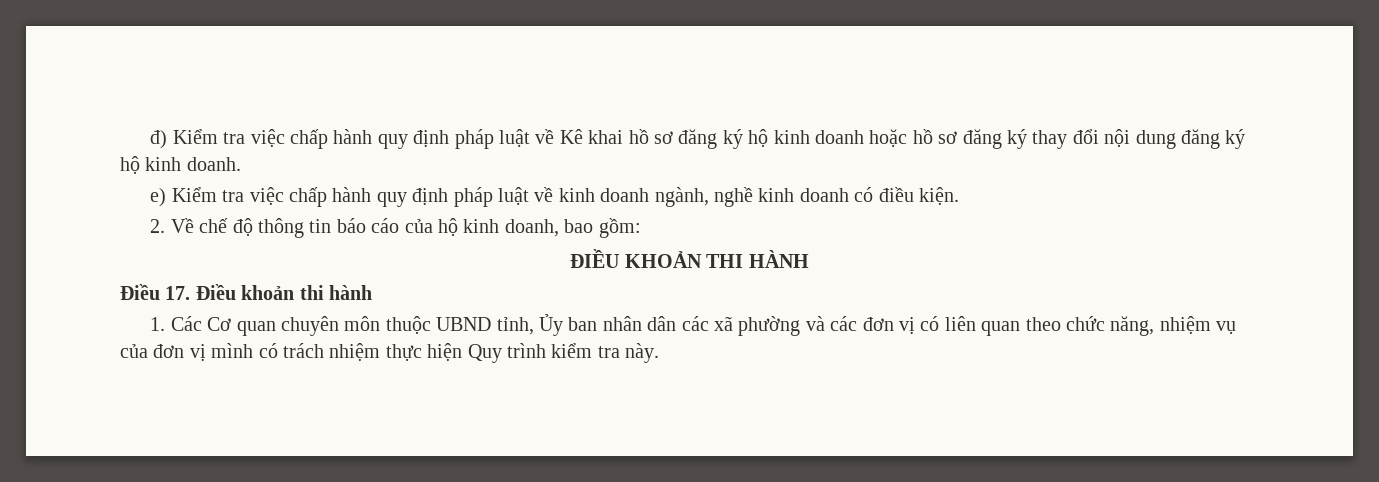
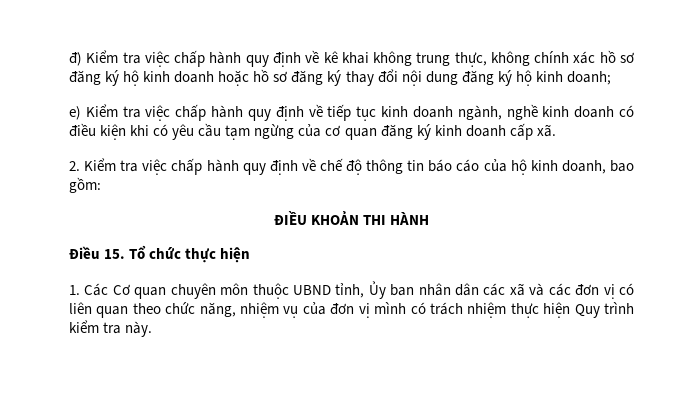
- đ) Kiểm tra việc chấp hành quy định pháp luật về Kê khai hồ sơ đăng ký hộ kinh doanh hoặc hồ sơ đăng ký thay đổi nội dung đăng ký hộ kinh doanh.
+ đ) Kiểm tra việc chấp hành quy định về kê khai không trung thực, không chính xác hồ sơ đăng ký hộ kinh doanh hoặc hồ sơ đăng ký thay đổi nội dung đăng ký hộ kinh doanh;
- e) Kiểm tra việc chấp hành quy định pháp luật về kinh doanh ngành, nghề kinh doanh có điều kiện.
- 2. Về chế độ thông tin báo cáo của hộ kinh doanh, bao gồm:
+ e) Kiểm tra việc chấp hành quy định về tiếp tục kinh doanh ngành, nghề kinh doanh có điều kiện khi có yêu cầu tạm ngừng của cơ quan đăng ký kinh doanh cấp xã.
+ 2. Kiểm tra việc chấp hành quy định về chế độ thông tin báo cáo của hộ kinh doanh, bao gồm:
- Điều 17. Điều khoản thi hành
+ Điều 15. Tổ chức thực hiện
- 1. Các Cơ quan chuyên môn thuộc UBND tỉnh, Ủy ban nhân dân các xã phường và các đơn vị có liên quan theo chức năng, nhiệm vụ của đơn vị mình có trách nhiệm thực hiện Quy trình kiểm tra này.
+ 1. Các Cơ quan chuyên môn thuộc UBND tỉnh, Ủy ban nhân dân các xã và các đơn vị có liên quan theo chức năng, nhiệm vụ của đơn vị mình có trách nhiệm thực hiện Quy trình kiểm tra này.

